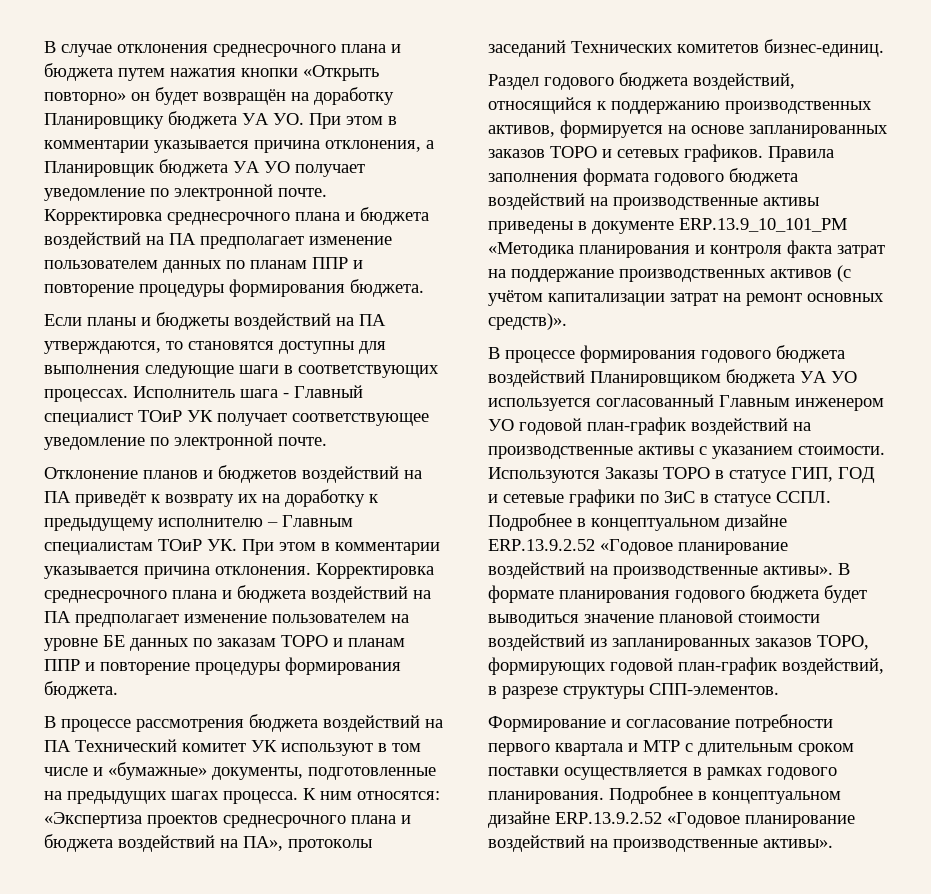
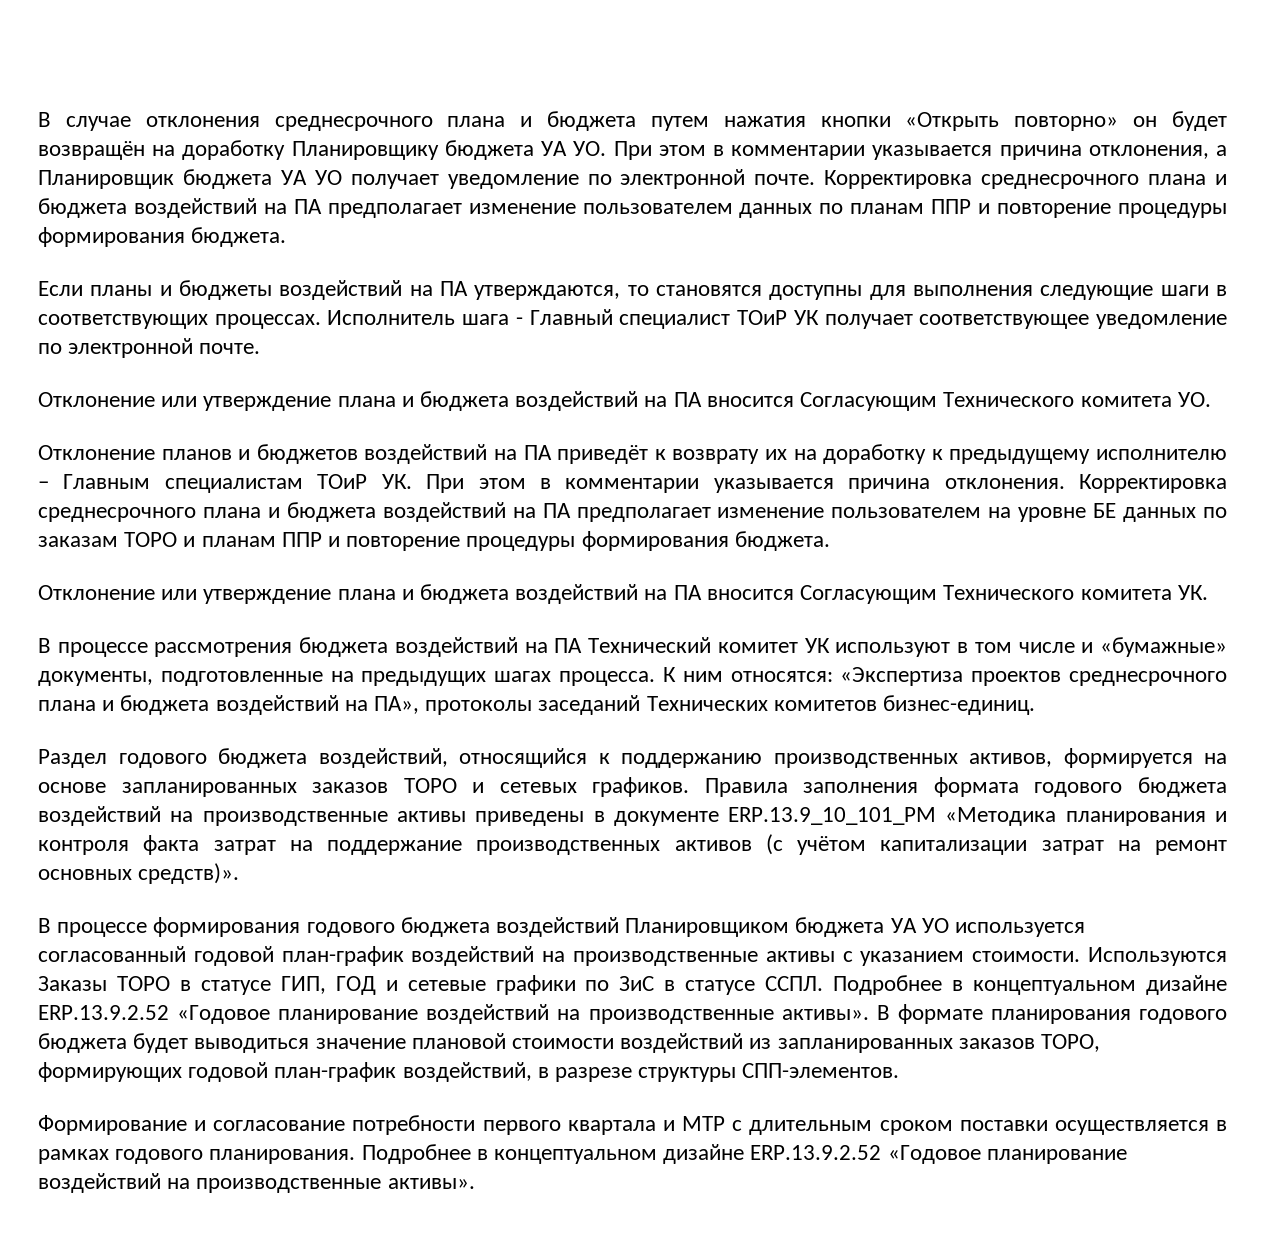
+ Отклонение или утверждение плана и бюджета воздействий на ПА вносится Согласующим Технического комитета УО.
+ Отклонение или утверждение плана и бюджета воздействий на ПА вносится Согласующим Технического комитета УК.
- В процессе формирования годового бюджета воздействий Планировщиком бюджета УА УО используется согласованный Главным инженером УО годовой план-график воздействий на производственные активы с указанием стоимости.
+ В процессе формирования годового бюджета воздействий Планировщиком бюджета УА УО используется согласованный годовой план-график воздействий на производственные активы с указанием стоимости.

